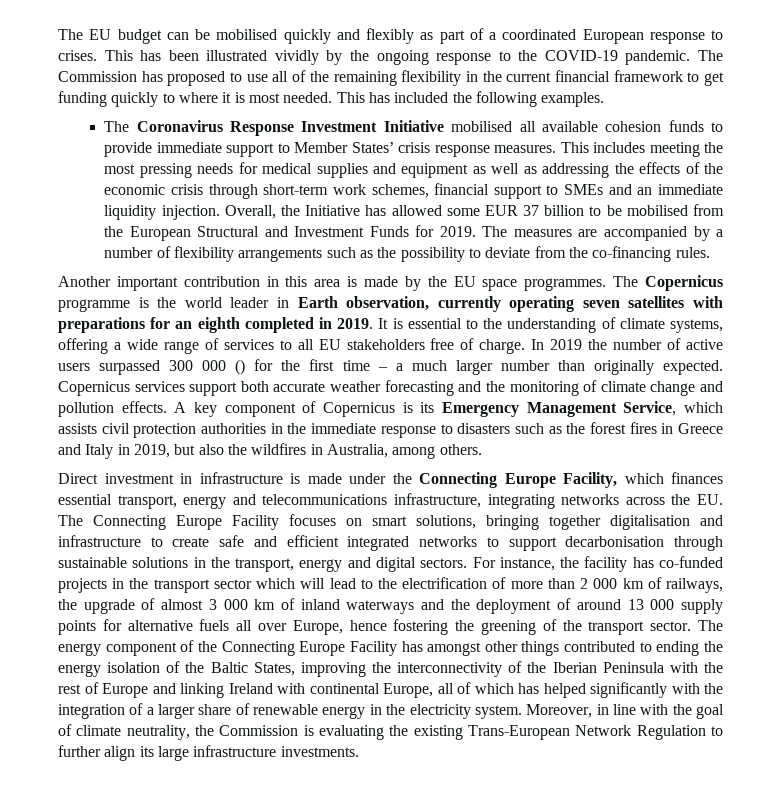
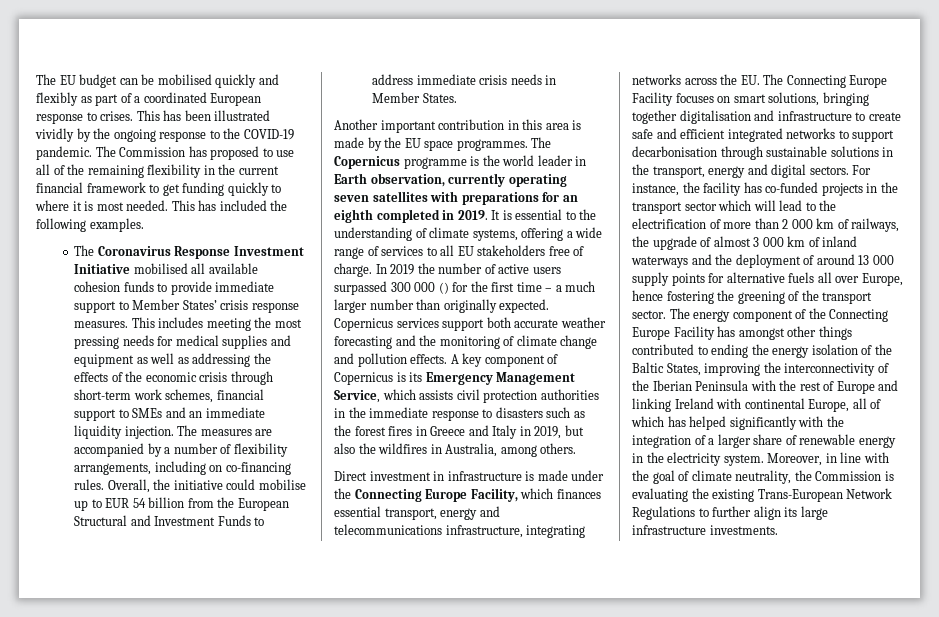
- Overall, the Initiative has allowed some EUR 37 billion to be mobilised from the European Structural and Investment Funds for 2019.
- The measures are accompanied by a number of flexibility arrangements such as the possibility to deviate from the co-financing rules.
+ The measures are accompanied by a number of flexibility arrangements, including on co-financing rules. Overall, the initiative could mobilise up to EUR 54 billion from the European Structural and Investment Funds to address immediate crisis needs in Member States.
- Moreover, in line with the goal of climate neutrality, the Commission is evaluating the existing Trans-European Network Regulation to further align its large infrastructure investments.
+ Moreover, in line with the goal of climate neutrality, the Commission is evaluating the existing Trans-European Network Regulations to further align its large infrastructure investments.

